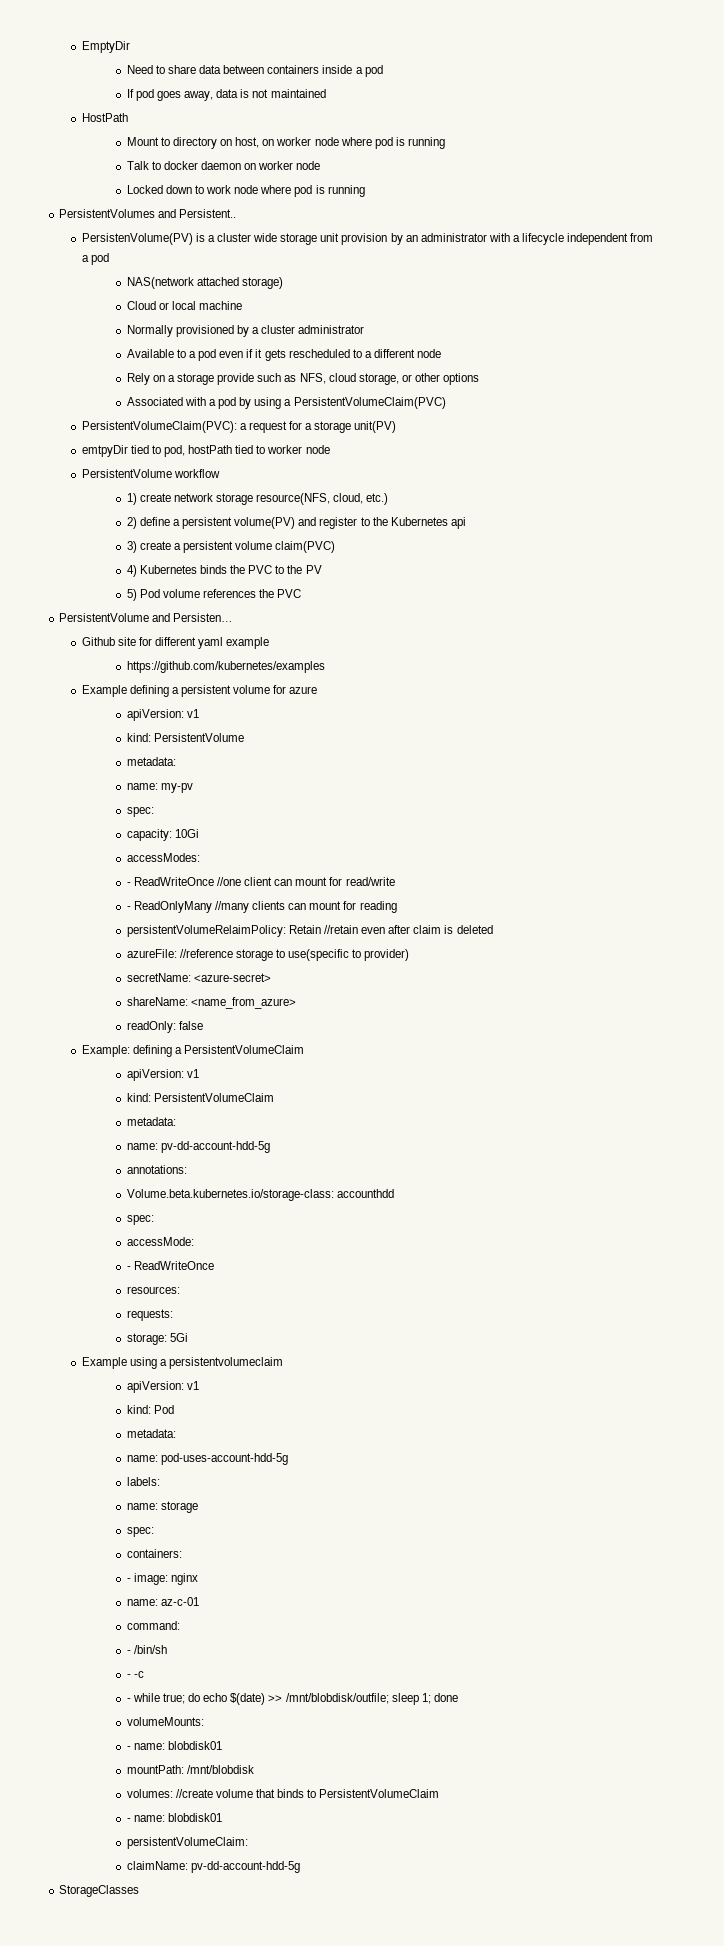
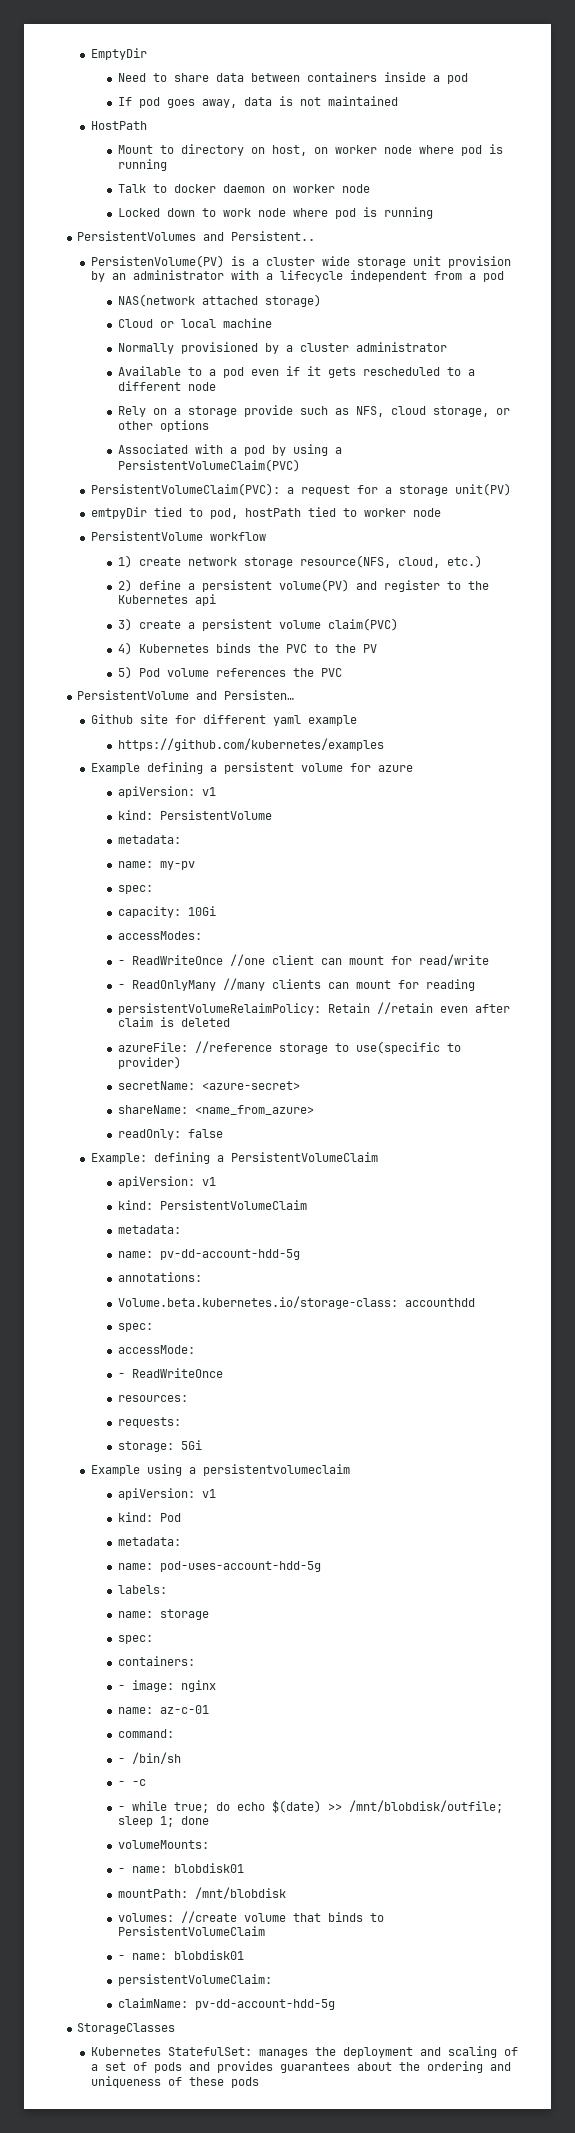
+ Kubernetes StatefulSet: manages the deployment and scaling of a set of pods and provides guarantees about the ordering and uniqueness of these pods

